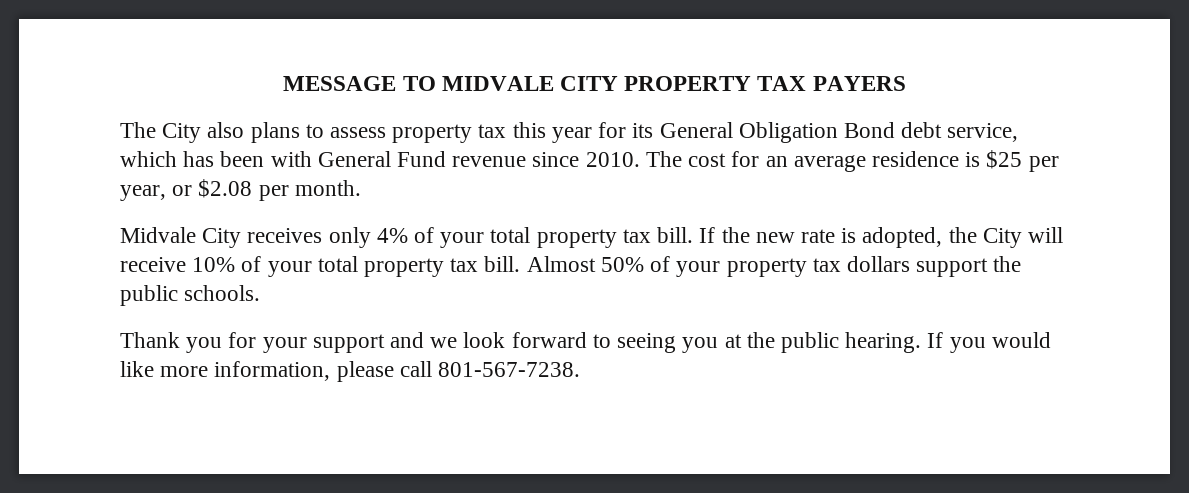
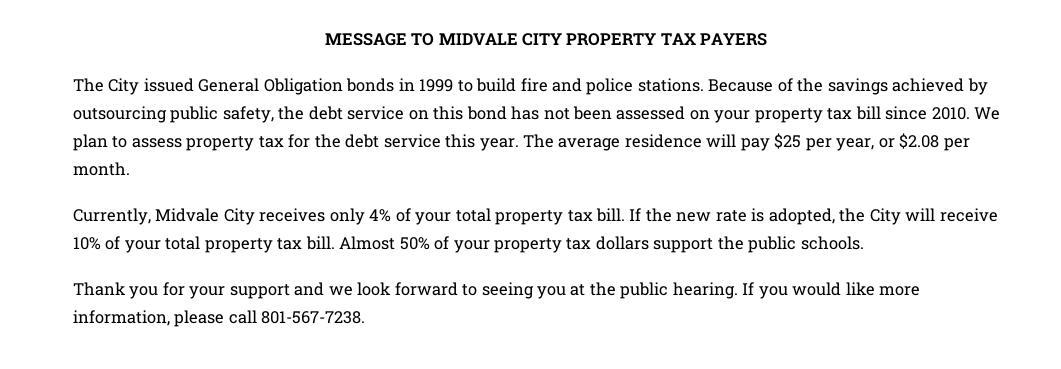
- The City also plans to assess property tax this year for its General Obligation Bond debt service, which has been with General Fund revenue since 2010. The cost for an average residence is $25 per year, or $2.08 per month.
+ The City issued General Obligation bonds in 1999 to build fire and police stations. Because of the savings achieved by outsourcing public safety, the debt service on this bond has not been assessed on your property tax bill since 2010. We plan to assess property tax for the debt service this year. The average residence will pay $25 per year, or $2.08 per month.
- Midvale City receives only 4% of your total property tax bill.
+ Currently, Midvale City receives only 4% of your total property tax bill.

